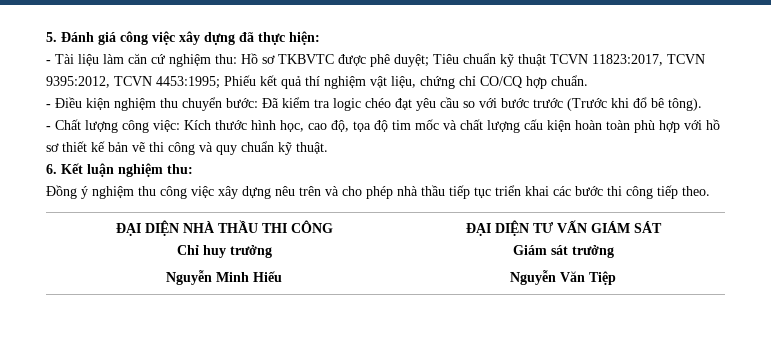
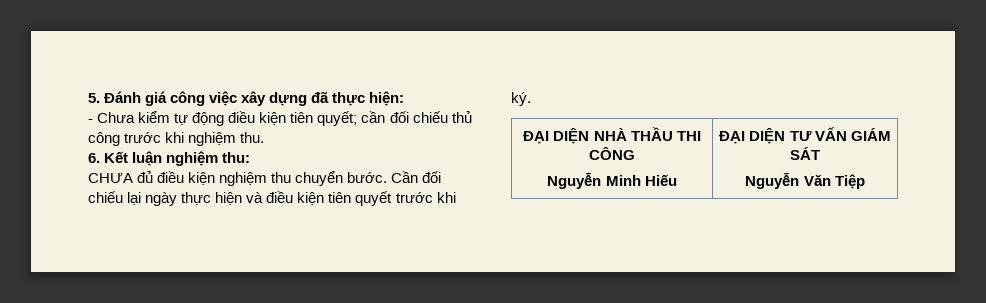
- - Tài liệu làm căn cứ nghiệm thu: Hồ sơ TKBVTC được phê duyệt; Tiêu chuẩn kỹ thuật TCVN 11823:2017, TCVN 9395:2012, TCVN 4453:1995; Phiếu kết quả thí nghiệm vật liệu, chứng chỉ CO/CQ hợp chuẩn.
- - Điều kiện nghiệm thu chuyển bước: Đã kiểm tra logic chéo đạt yêu cầu so với bước trước (Trước khi đổ bê tông).
- - Chất lượng công việc: Kích thước hình học, cao độ, tọa độ tim mốc và chất lượng cấu kiện hoàn toàn phù hợp với hồ sơ thiết kế bản vẽ thi công và quy chuẩn kỹ thuật.
+ - Chưa kiểm tự động điều kiện tiên quyết; cần đối chiếu thủ công trước khi nghiệm thu.
- Đồng ý nghiệm thu công việc xây dựng nêu trên và cho phép nhà thầu tiếp tục triển khai các bước thi công tiếp theo.
+ CHƯA đủ điều kiện nghiệm thu chuyển bước. Cần đối chiếu lại ngày thực hiện và điều kiện tiên quyết trước khi ký.
  ĐẠI DIỆN NHÀ THẦU THI CÔNG
- Chỉ huy trưởng
  Nguyễn Minh Hiếu | ĐẠI DIỆN TƯ VẤN GIÁM SÁT
- Giám sát trưởng

